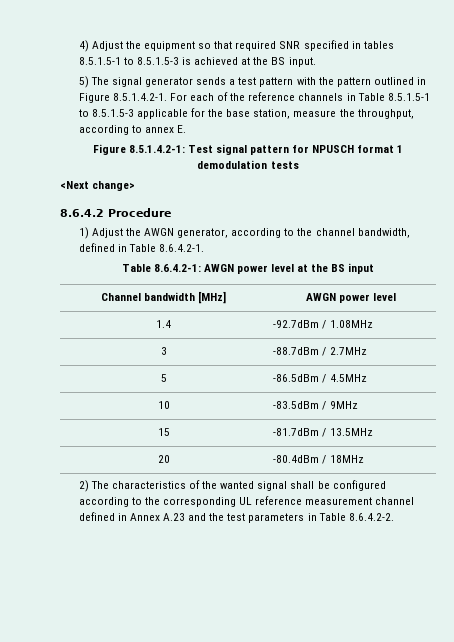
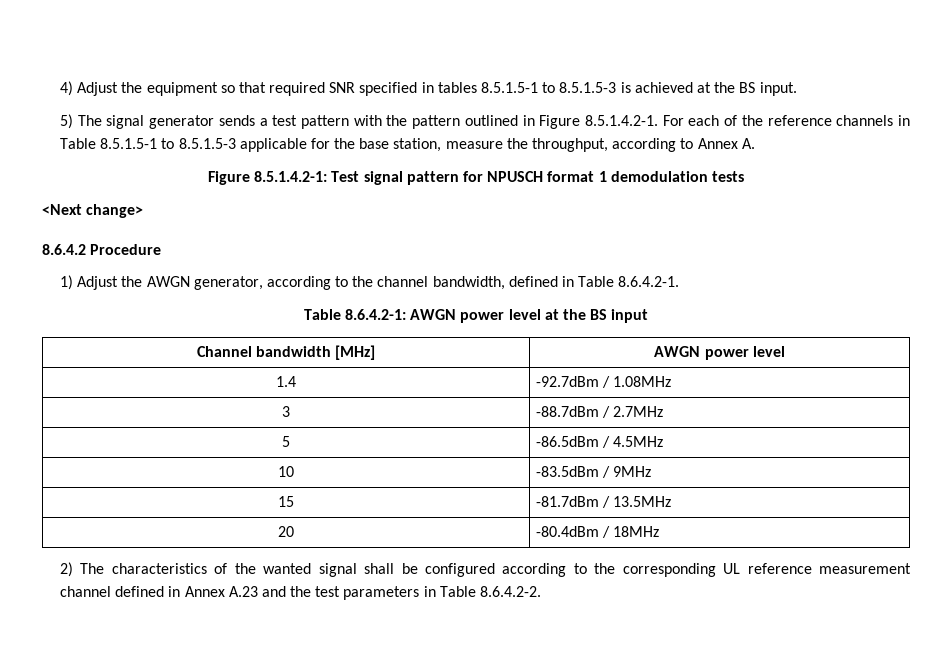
- 5) The signal generator sends a test pattern with the pattern outlined in Figure 8.5.1.4.2-1. For each of the reference channels in Table 8.5.1.5-1 to 8.5.1.5-3 applicable for the base station, measure the throughput, according to annex E.
+ 5) The signal generator sends a test pattern with the pattern outlined in Figure 8.5.1.4.2-1. For each of the reference channels in Table 8.5.1.5-1 to 8.5.1.5-3 applicable for the base station, measure the throughput, according to Annex A.

